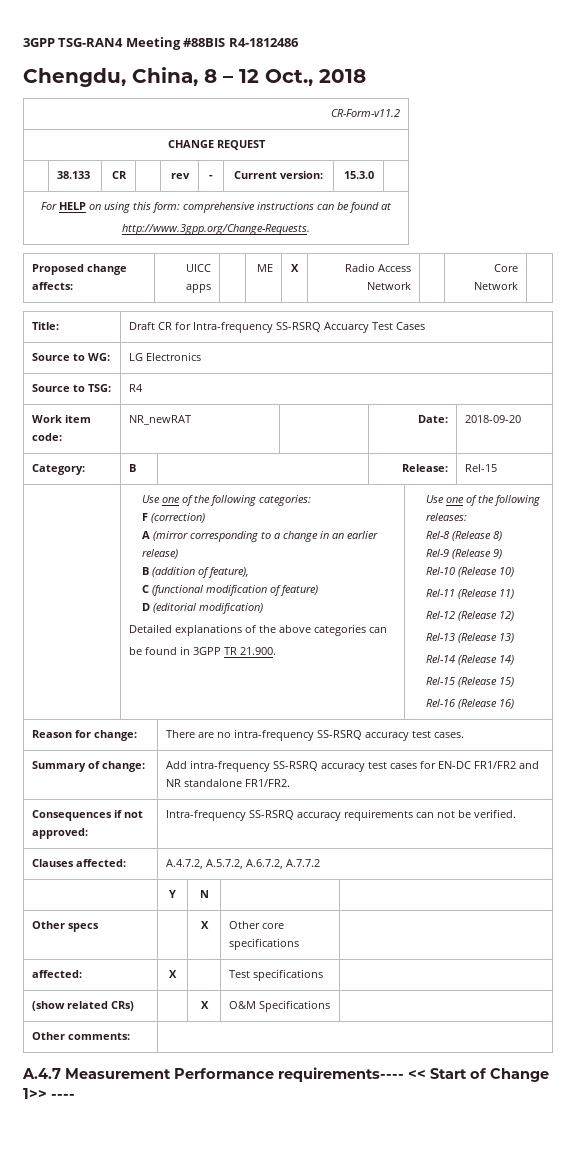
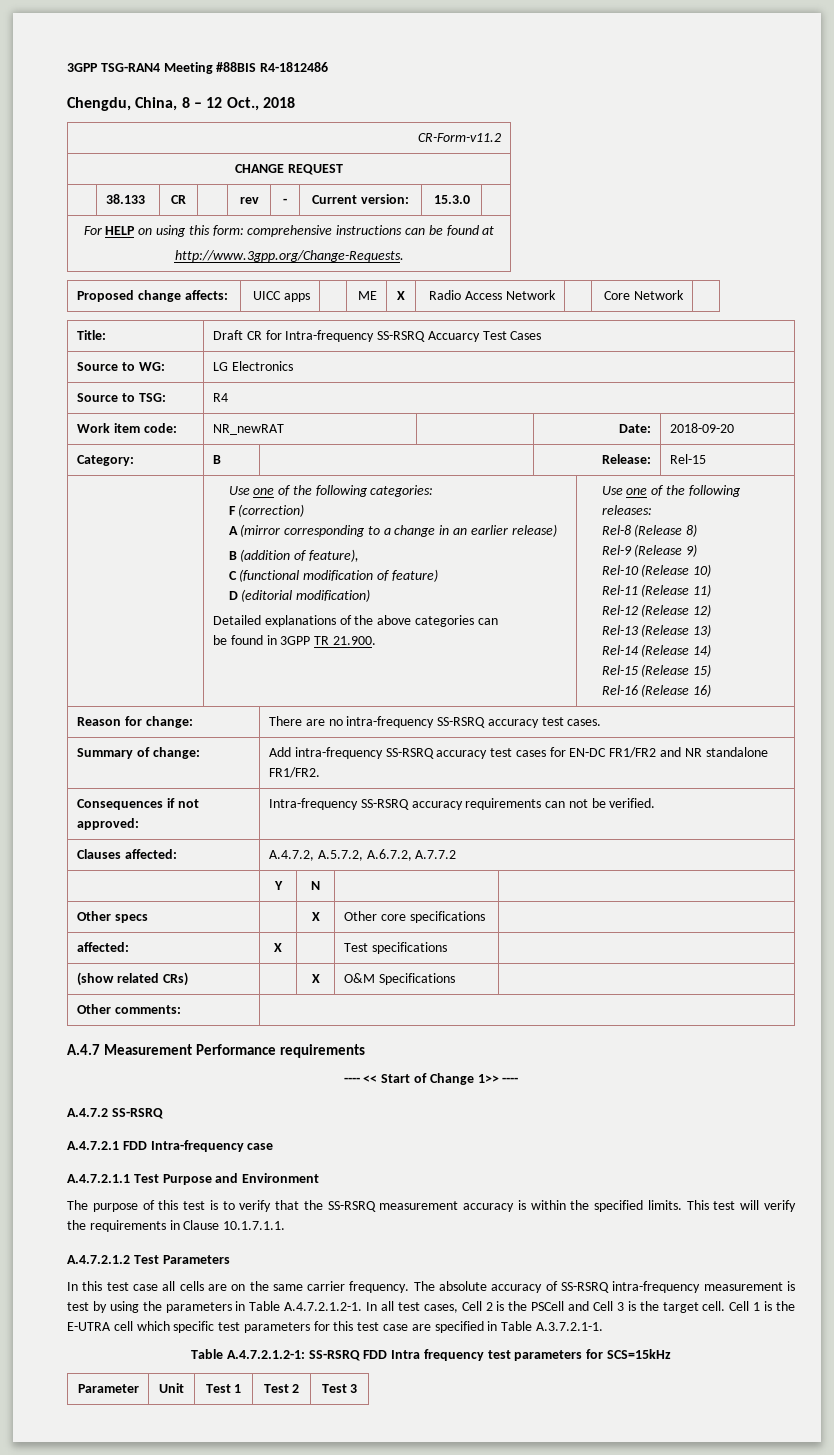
- A.4.7 Measurement Performance requirements---- << Start of Change 1>> ----
+ A.4.7 Measurement Performance requirements
+ ---- << Start of Change 1>> ----
+ A.4.7.2 SS-RSRQ
+ A.4.7.2.1 FDD Intra-frequency case
+ A.4.7.2.1.1 Test Purpose and Environment
+ The purpose of this test is to verify that the SS-RSRQ measurement accuracy is within the specified limits. This test will verify the requirements in Clause 10.1.7.1.1.
+ A.4.7.2.1.2 Test Parameters
+ In this test case all cells are on the same carrier frequency. The absolute accuracy of SS-RSRQ intra-frequency measurement is test by using the parameters in Table A.4.7.2.1.2-1. In all test cases, Cell 2 is the PSCell and Cell 3 is the target cell. Cell 1 is the E-UTRA cell which specific test parameters for this test case are specified in Table A.3.7.2.1-1.
+ Table A.4.7.2.1.2-1: SS-RSRQ FDD Intra frequency test parameters for SCS=15kHz
+ Parameter | Unit | Test 1 | Test 2 | Test 3

